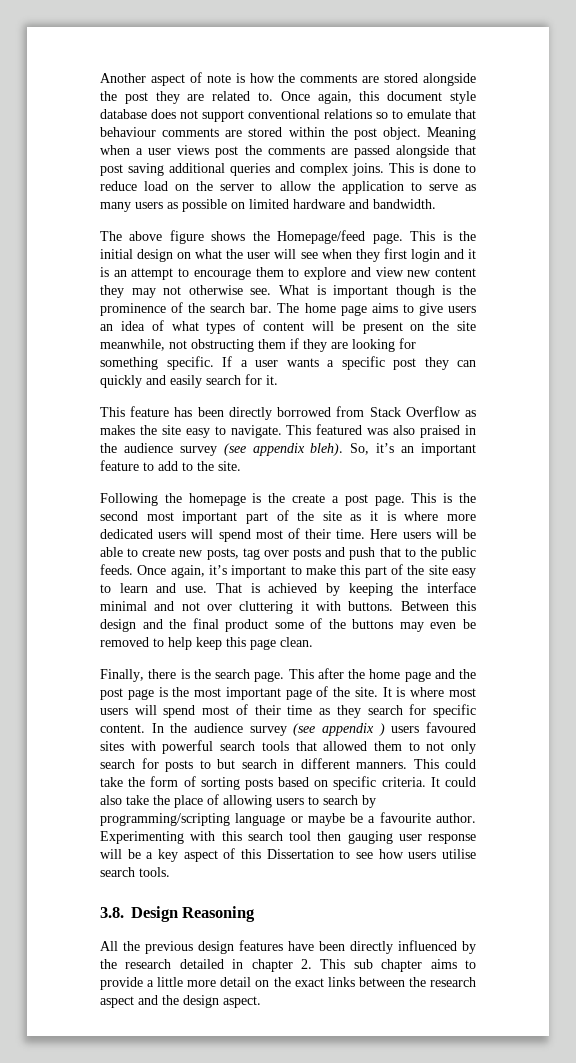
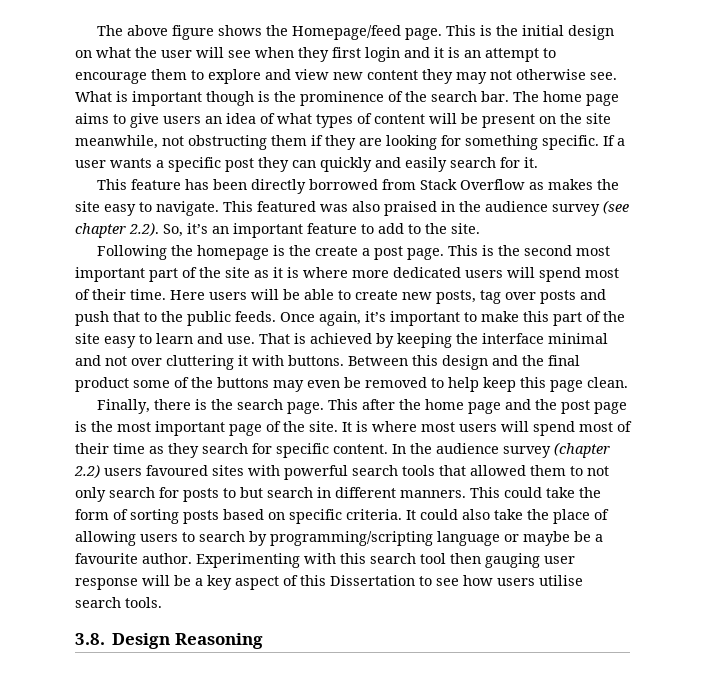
- Another aspect of note is how the comments are stored alongside the post they are related to. Once again, this document style database does not support conventional relations so to emulate that behaviour comments are stored within the post object. Meaning when a user views post the comments are passed alongside that post saving additional queries and complex joins. This is done to reduce load on the server to allow the application to serve as many users as possible on limited hardware and bandwidth.
- This featured was also praised in the audience survey (see appendix bleh). So, it’s an important feature to add to the site.
+ This featured was also praised in the audience survey (see chapter 2.2). So, it’s an important feature to add to the site.
- In the audience survey (see appendix ) users favoured sites with powerful search tools that allowed them to not only search for posts to but search in different manners.
+ In the audience survey (chapter 2.2) users favoured sites with powerful search tools that allowed them to not only search for posts to but search in different manners.
- All the previous design features have been directly influenced by the research detailed in chapter 2. This sub chapter aims to provide a little more detail on the exact links between the research aspect and the design aspect.

